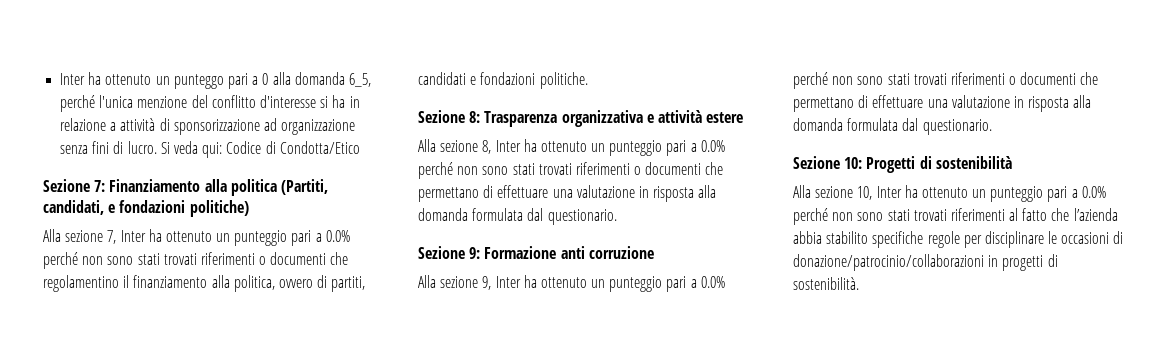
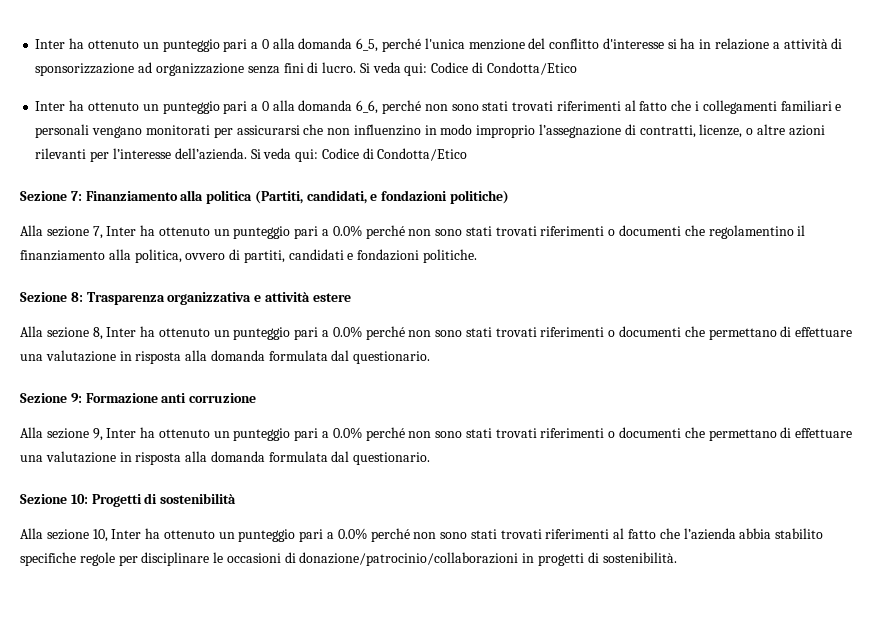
- Inter ha ottenuto un punteggo pari a 0 alla domanda 6_5, perché l'unica menzione del conflitto d'interesse si ha in relazione a attività di sponsorizzazione ad organizzazione senza fini di lucro.
+ Inter ha ottenuto un punteggio pari a 0 alla domanda 6_5, perché l'unica menzione del conflitto d'interesse si ha in relazione a attività di sponsorizzazione ad organizzazione senza fini di lucro.
+ Inter ha ottenuto un punteggio pari a 0 alla domanda 6_6, perché non sono stati trovati riferimenti al fatto che i collegamenti familiari e personali vengano monitorati per assicurarsi che non influenzino in modo improprio l’assegnazione di contratti, licenze, o altre azioni rilevanti per l’interesse dell’azienda. Si veda qui: Codice di Condotta/Etico

